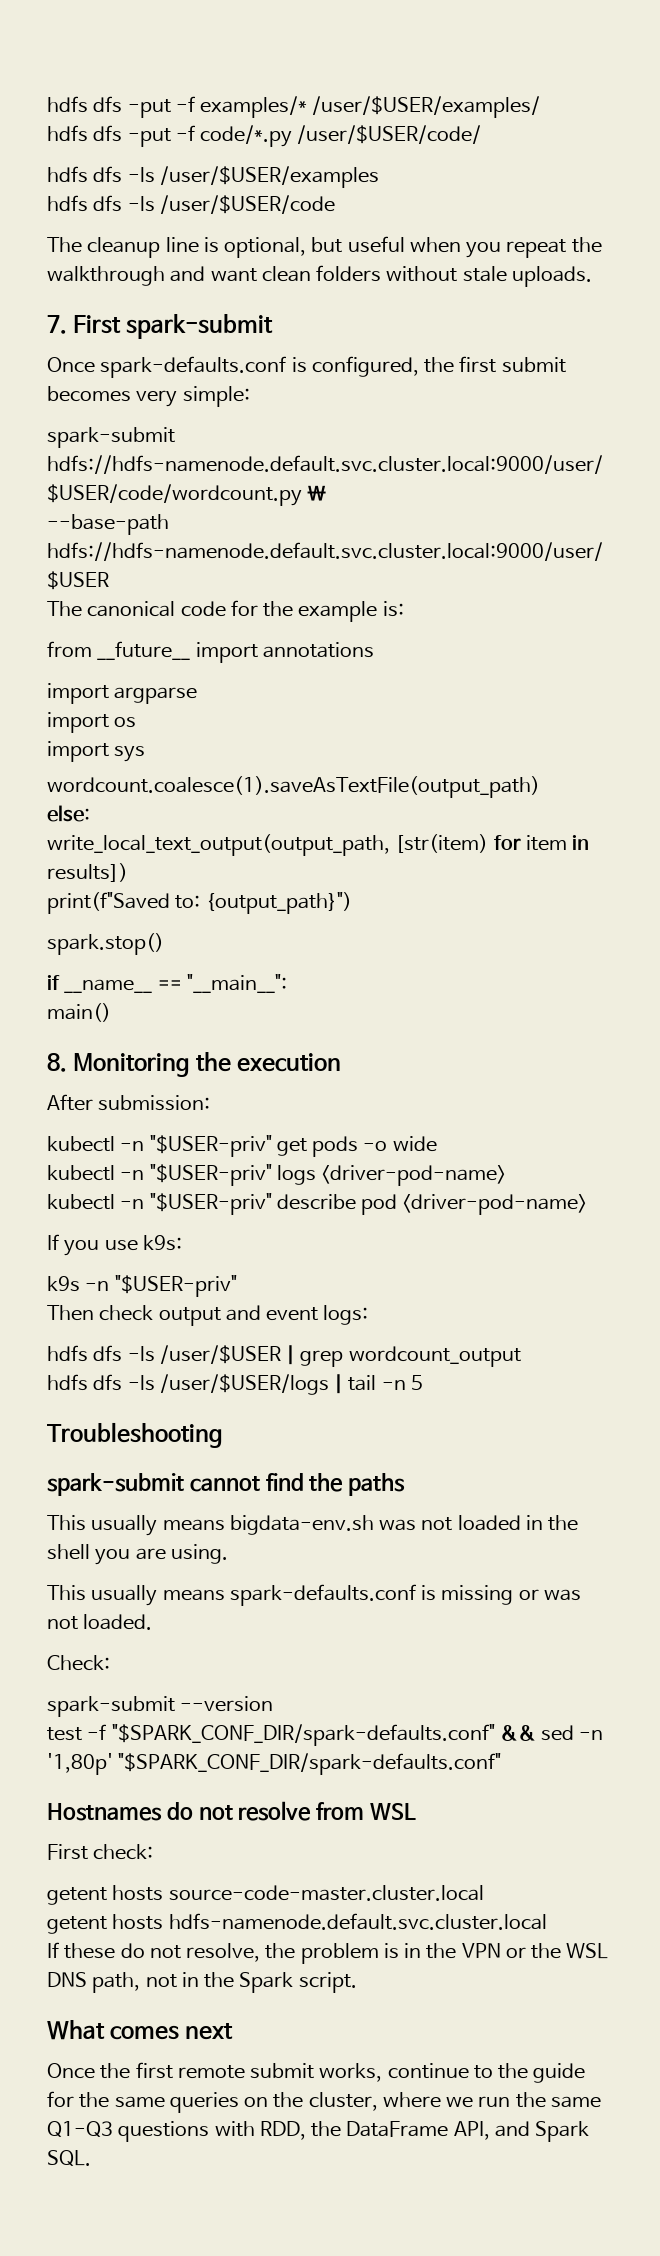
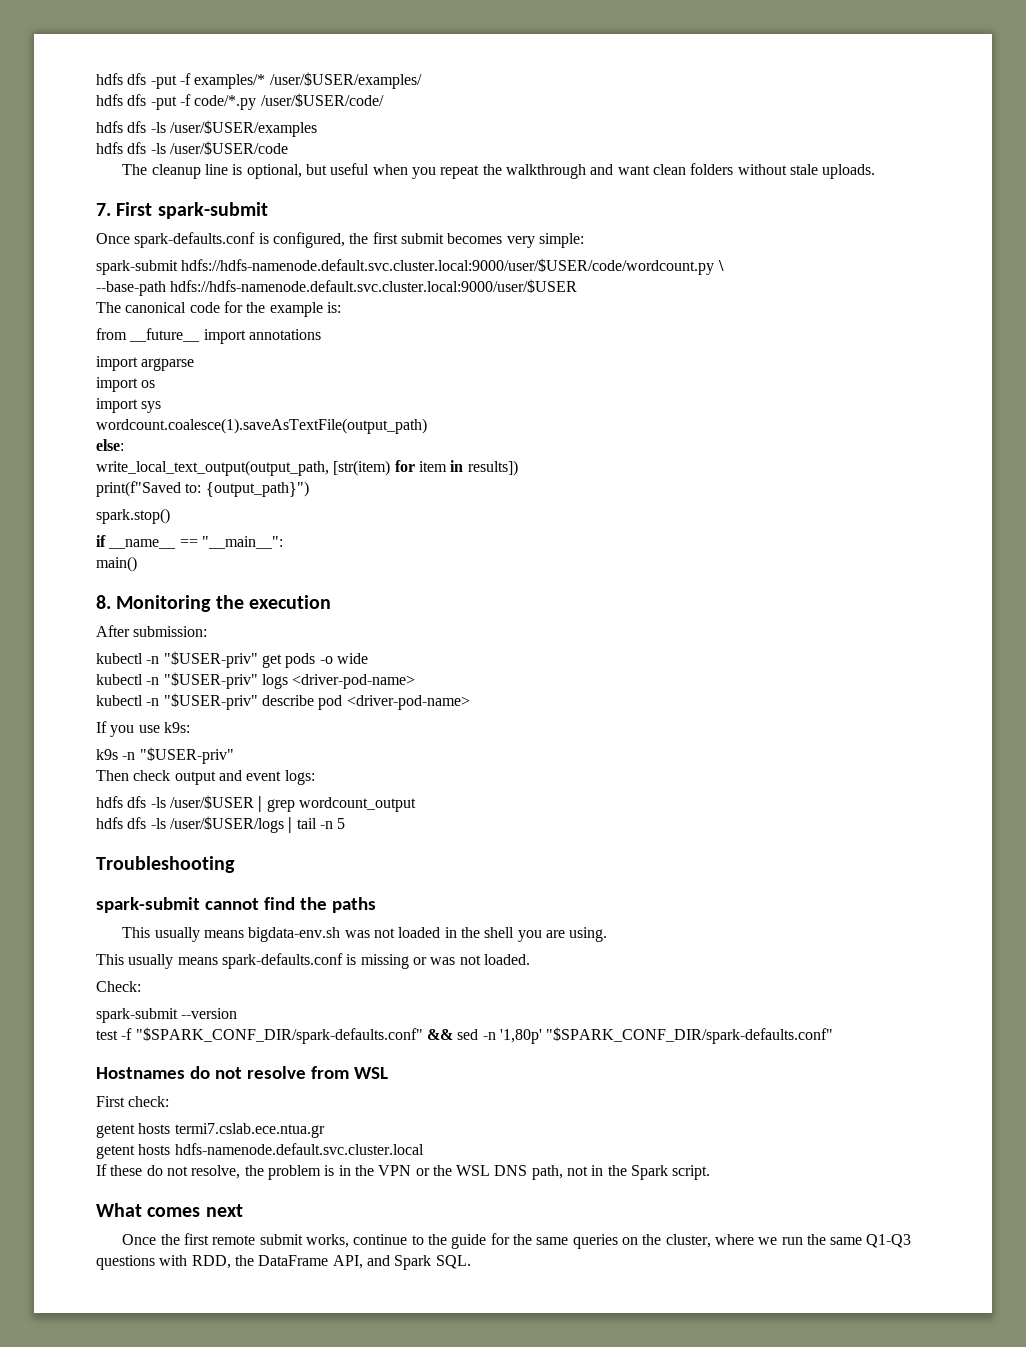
- getent hosts source-code-master.cluster.local
+ getent hosts termi7.cslab.ece.ntua.gr

